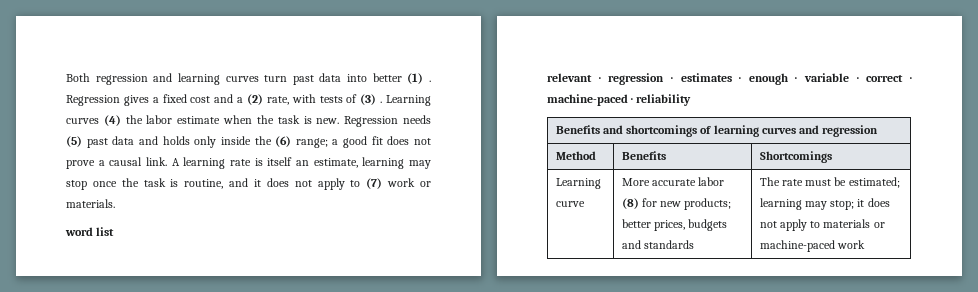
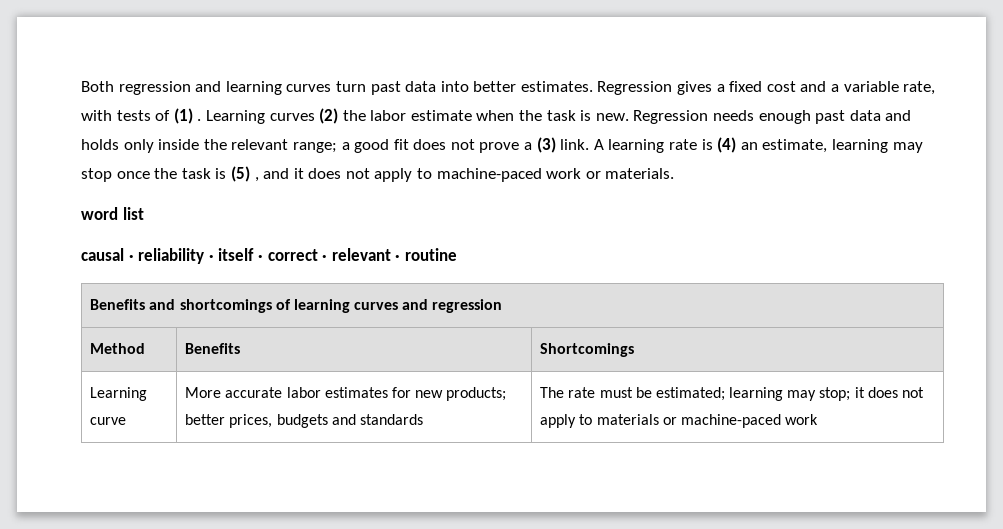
- Both regression and learning curves turn past data into better (1) .
+ Both regression and learning curves turn past data into better estimates.
- Regression gives a fixed cost and a (2) rate, with tests of (3) .
+ Regression gives a fixed cost and a variable rate, with tests of (1) .
- Learning curves (4) the labor estimate when the task is new.
+ Learning curves (2) the labor estimate when the task is new.
- Regression needs (5) past data and holds only inside the (6) range; a good fit does not prove a causal link.
+ Regression needs enough past data and holds only inside the relevant range; a good fit does not prove a (3) link.
- A learning rate is itself an estimate, learning may stop once the task is routine, and it does not apply to (7) work or materials.
+ A learning rate is (4) an estimate, learning may stop once the task is (5) , and it does not apply to machine-paced work or materials.
- relevant · regression · estimates · enough · variable · correct · machine-paced · reliability
+ causal · reliability · itself · correct · relevant · routine
- Learning curve | More accurate labor (8) for new products; better prices, budgets and standards | The rate must be estimated; learning may stop; it does not apply to materials or machine-paced work
+ Learning curve | More accurate labor estimates for new products; better prices, budgets and standards | The rate must be estimated; learning may stop; it does not apply to materials or machine-paced work

